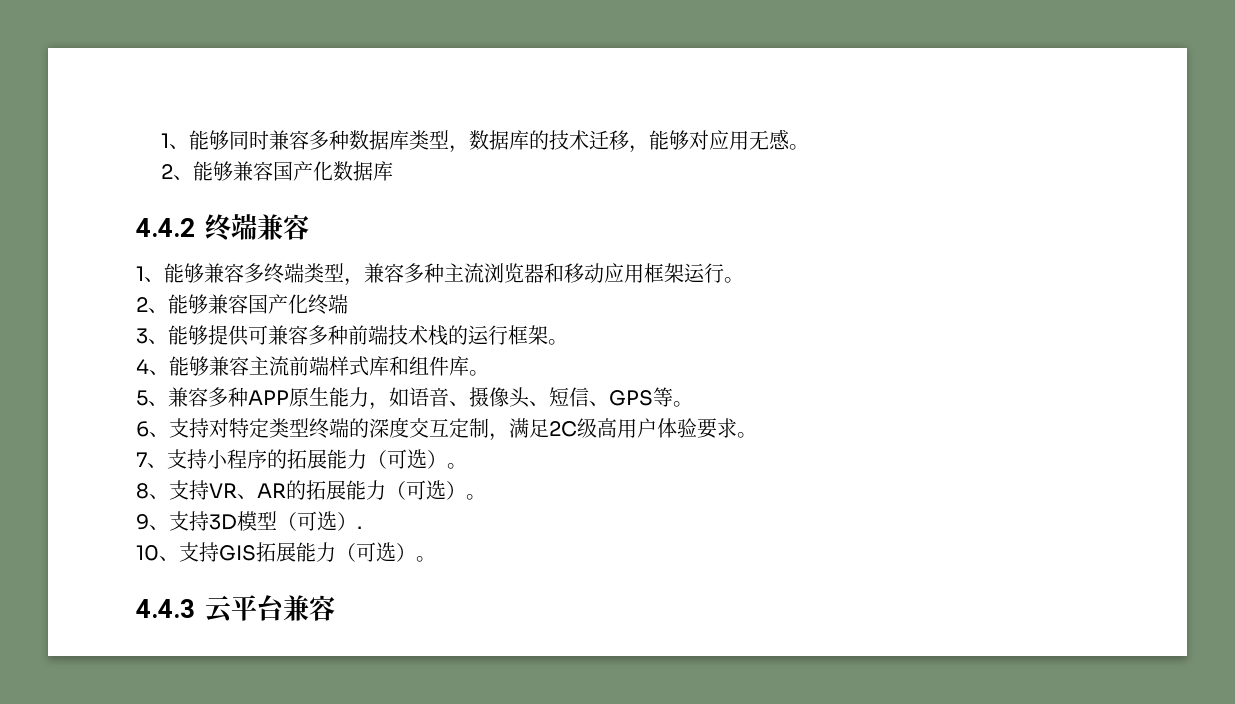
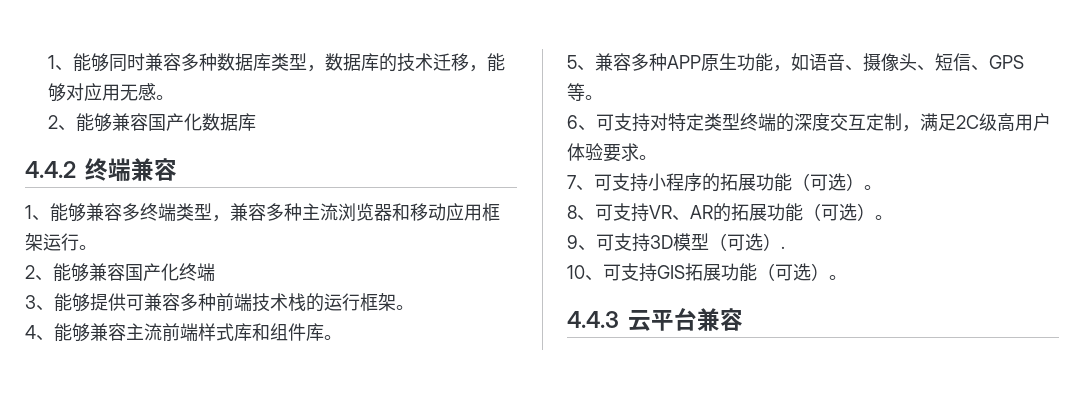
- 5、兼容多种APP原生能力，如语音、摄像头、短信、GPS等。
+ 5、兼容多种APP原生功能，如语音、摄像头、短信、GPS等。
- 6、支持对特定类型终端的深度交互定制，满足2C级高用户体验要求。
+ 6、可支持对特定类型终端的深度交互定制，满足2C级高用户体验要求。
- 7、支持小程序的拓展能力（可选）。
+ 7、可支持小程序的拓展功能（可选）。
- 8、支持VR、AR的拓展能力（可选）。
+ 8、可支持VR、AR的拓展功能（可选）。
- 9、支持3D模型（可选）.
+ 9、可支持3D模型（可选）.
- 10、支持GIS拓展能力（可选）。
+ 10、可支持GIS拓展功能（可选）。

